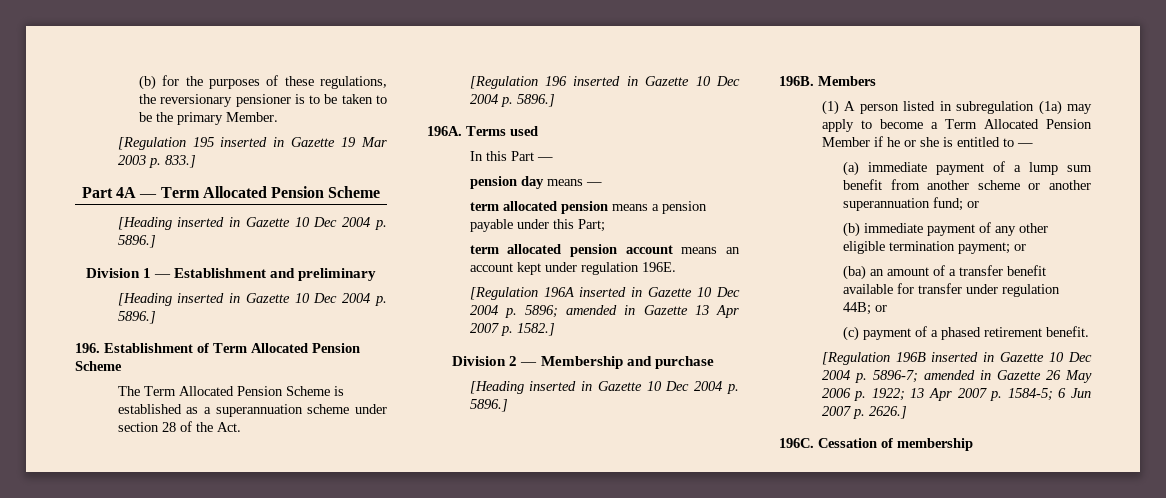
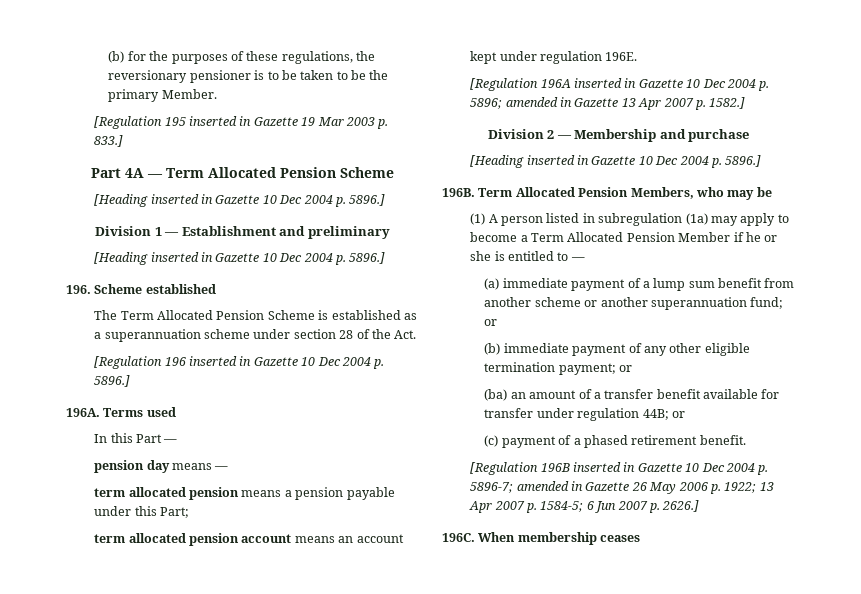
- 196. Establishment of Term Allocated Pension Scheme
+ 196. Scheme established
- Members
+ Term Allocated Pension Members, who may be
- Cessation of membership
+ When membership ceases

